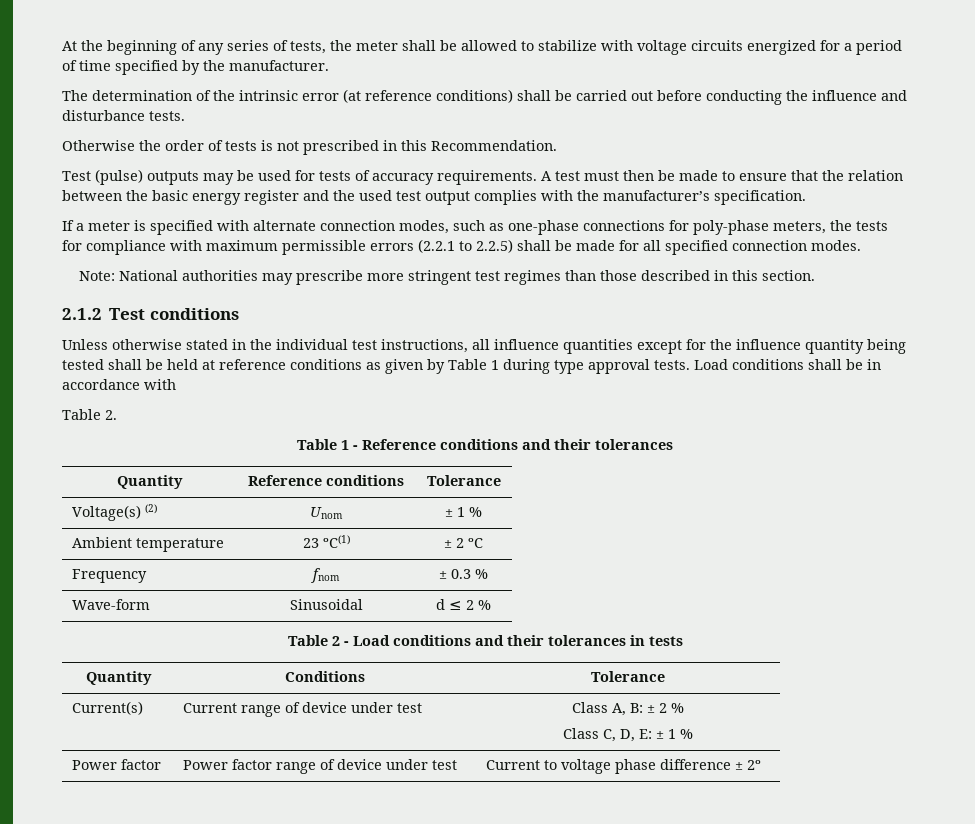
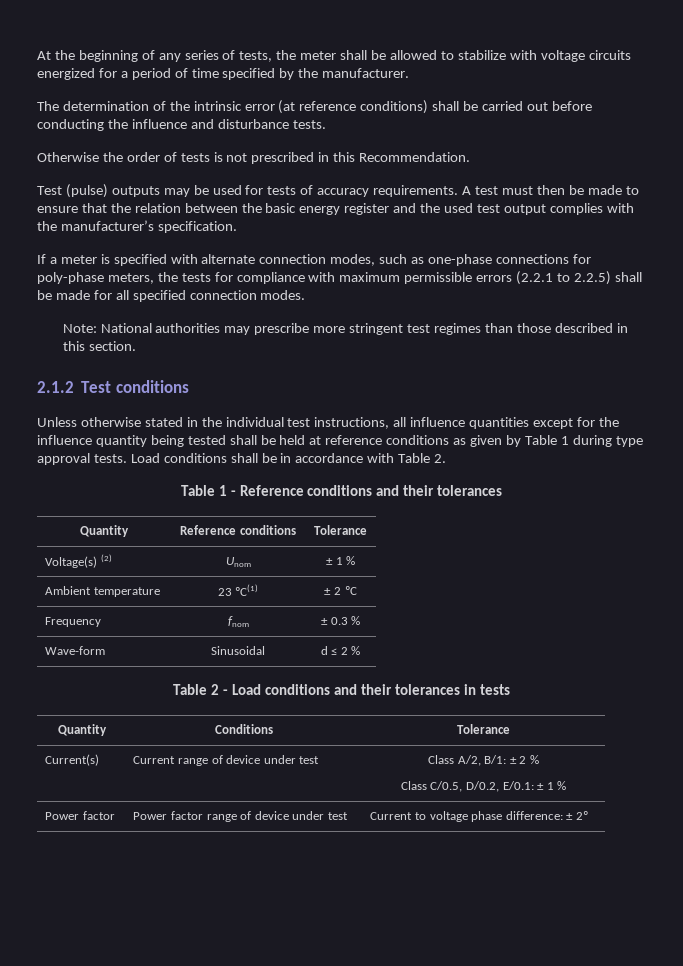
- Load conditions shall be in accordance with
- Table 2.
+ Load conditions shall be in accordance with Table 2.
- Current(s) | Current range of device under test | Class A, B: ± 2 %
- Class C, D, E: ± 1 %
+ Current(s) | Current range of device under test | Class A/2, B/1: ± 2 %
+ Class C/0.5, D/0.2, E/0.1: ± 1 %
- Power factor | Power factor range of device under test | Current to voltage phase difference ± 2º
+ Power factor | Power factor range of device under test | Current to voltage phase difference: ± 2º

